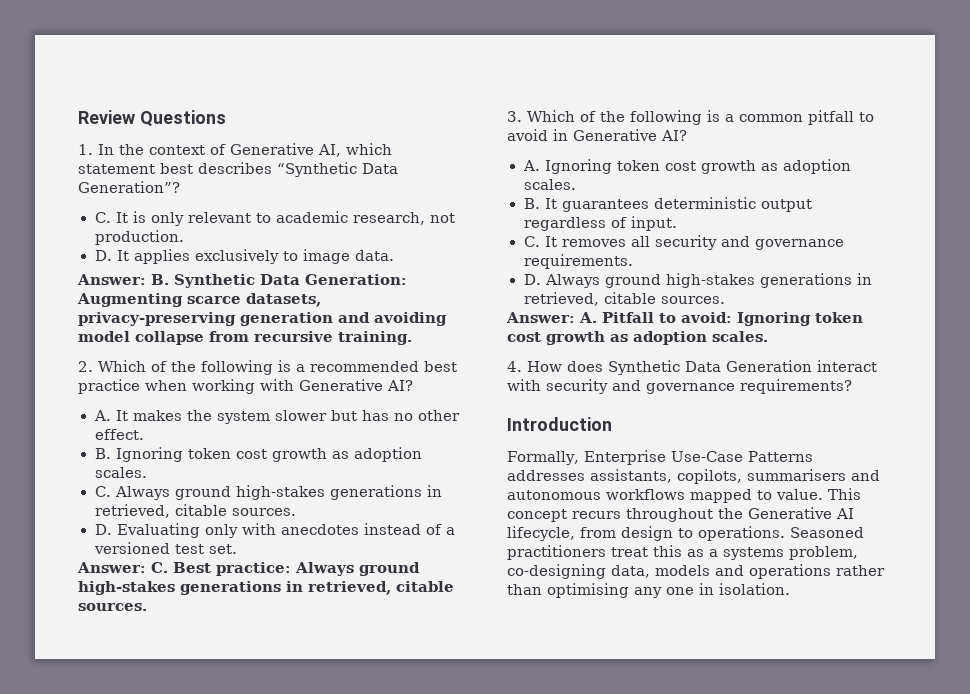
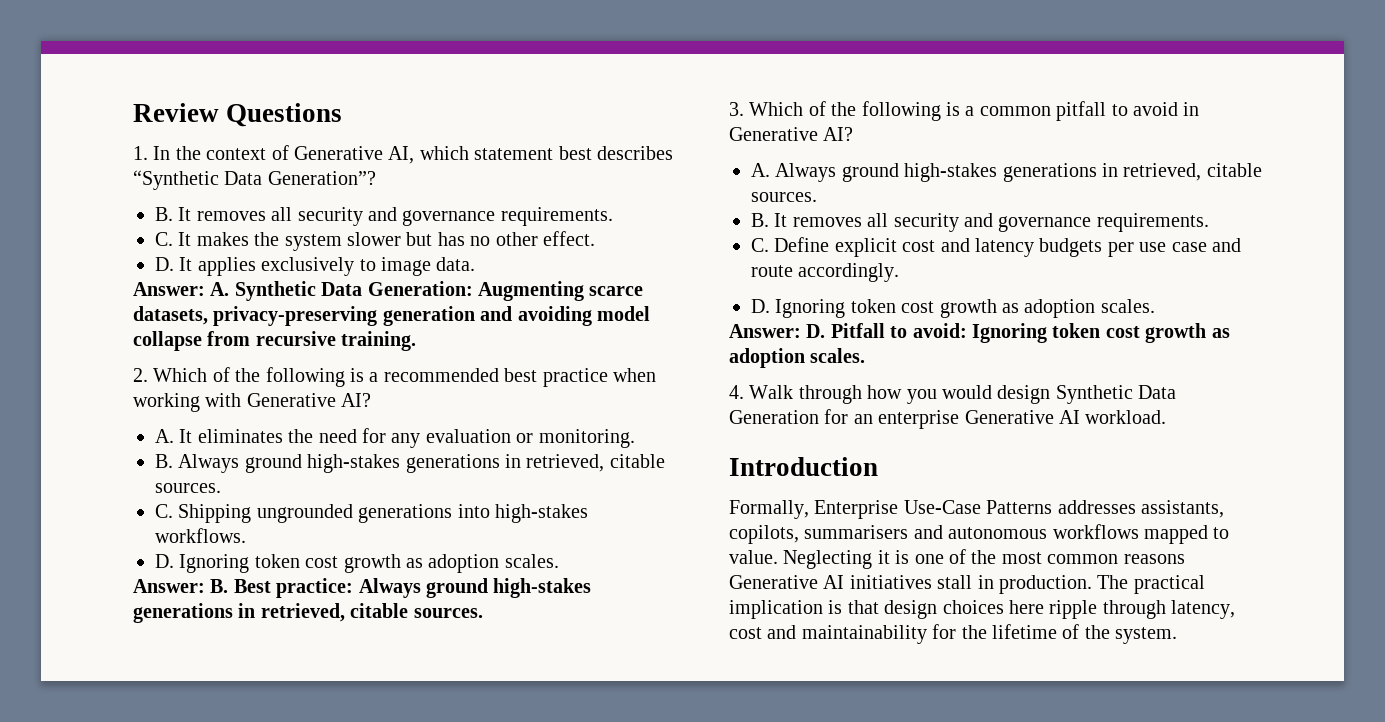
  1. In the context of Generative AI, which statement best describes “Synthetic Data Generation”?
- C. It is only relevant to academic research, not production.
+ B. It removes all security and governance requirements.
+ C. It makes the system slower but has no other effect.
- Answer: B. Synthetic Data Generation: Augmenting scarce datasets, privacy-preserving generation and avoiding model collapse from recursive training.
+ Answer: A. Synthetic Data Generation: Augmenting scarce datasets, privacy-preserving generation and avoiding model collapse from recursive training.
- A. It makes the system slower but has no other effect.
- B. Ignoring token cost growth as adoption scales.
- C. Always ground high-stakes generations in retrieved, citable sources.
- D. Evaluating only with anecdotes instead of a versioned test set.
- Answer: C. Best practice: Always ground high-stakes generations in retrieved, citable sources.
+ A. It eliminates the need for any evaluation or monitoring.
+ B. Always ground high-stakes generations in retrieved, citable sources.
+ C. Shipping ungrounded generations into high-stakes workflows.
+ D. Ignoring token cost growth as adoption scales.
+ Answer: B. Best practice: Always ground high-stakes generations in retrieved, citable sources.
- A. Ignoring token cost growth as adoption scales.
- B. It guarantees deterministic output regardless of input.
- C. It removes all security and governance requirements.
- D. Always ground high-stakes generations in retrieved, citable sources.
- Answer: A. Pitfall to avoid: Ignoring token cost growth as adoption scales.
+ A. Always ground high-stakes generations in retrieved, citable sources.
+ B. It removes all security and governance requirements.
+ C. Define explicit cost and latency budgets per use case and route accordingly.
+ D. Ignoring token cost growth as adoption scales.
+ Answer: D. Pitfall to avoid: Ignoring token cost growth as adoption scales.
- 4. How does Synthetic Data Generation interact with security and governance requirements?
+ 4. Walk through how you would design Synthetic Data Generation for an enterprise Generative AI workload.
- This concept recurs throughout the Generative AI lifecycle, from design to operations. Seasoned practitioners treat this as a systems problem, co-designing data, models and operations rather than optimising any one in isolation.
+ Neglecting it is one of the most common reasons Generative AI initiatives stall in production. The practical implication is that design choices here ripple through latency, cost and maintainability for the lifetime of the system.

